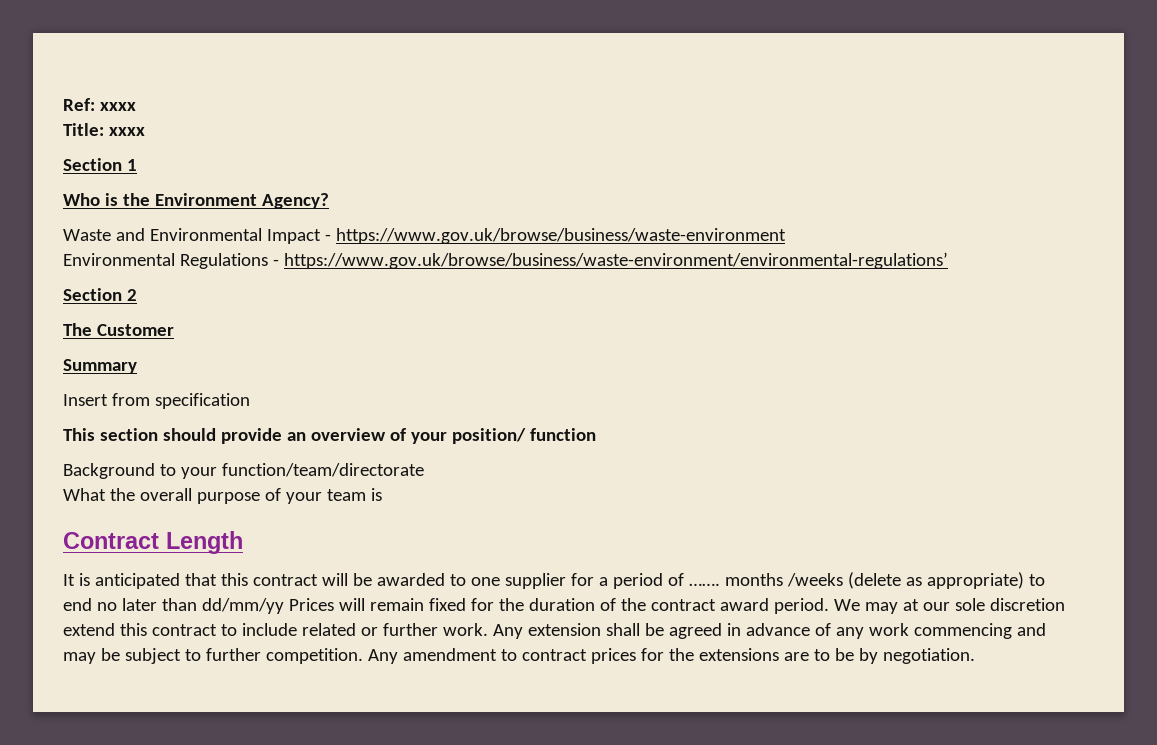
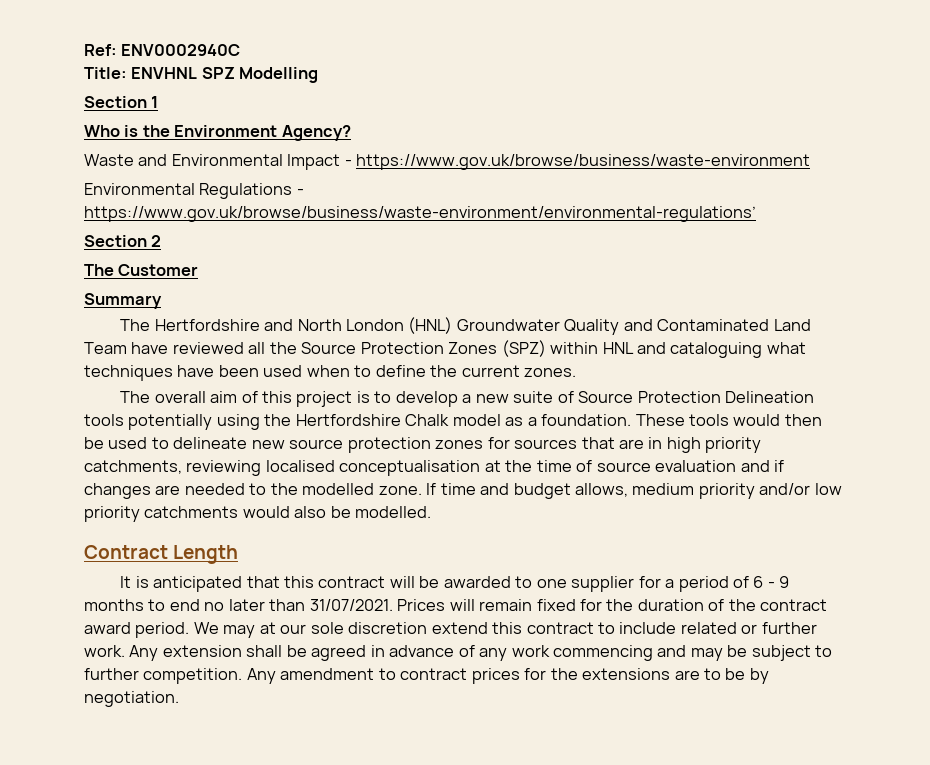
- Ref: xxxx
+ Ref: ENV0002940C
- Title: xxxx
+ Title: ENVHNL SPZ Modelling
- Insert from specification
- This section should provide an overview of your position/ function
- Background to your function/team/directorate
- What the overall purpose of your team is
+ The Hertfordshire and North London (HNL) Groundwater Quality and Contaminated Land Team have reviewed all the Source Protection Zones (SPZ) within HNL and cataloguing what techniques have been used when to define the current zones.
+ The overall aim of this project is to develop a new suite of Source Protection Delineation tools potentially using the Hertfordshire Chalk model as a foundation. These tools would then be used to delineate new source protection zones for sources that are in high priority catchments, reviewing localised conceptualisation at the time of source evaluation and if changes are needed to the modelled zone. If time and budget allows, medium priority and/or low priority catchments would also be modelled.
- It is anticipated that this contract will be awarded to one supplier for a period of ……. months /weeks (delete as appropriate) to end no later than dd/mm/yy Prices will remain fixed for the duration of the contract award period.
+ It is anticipated that this contract will be awarded to one supplier for a period of 6 - 9 months to end no later than 31/07/2021. Prices will remain fixed for the duration of the contract award period.

